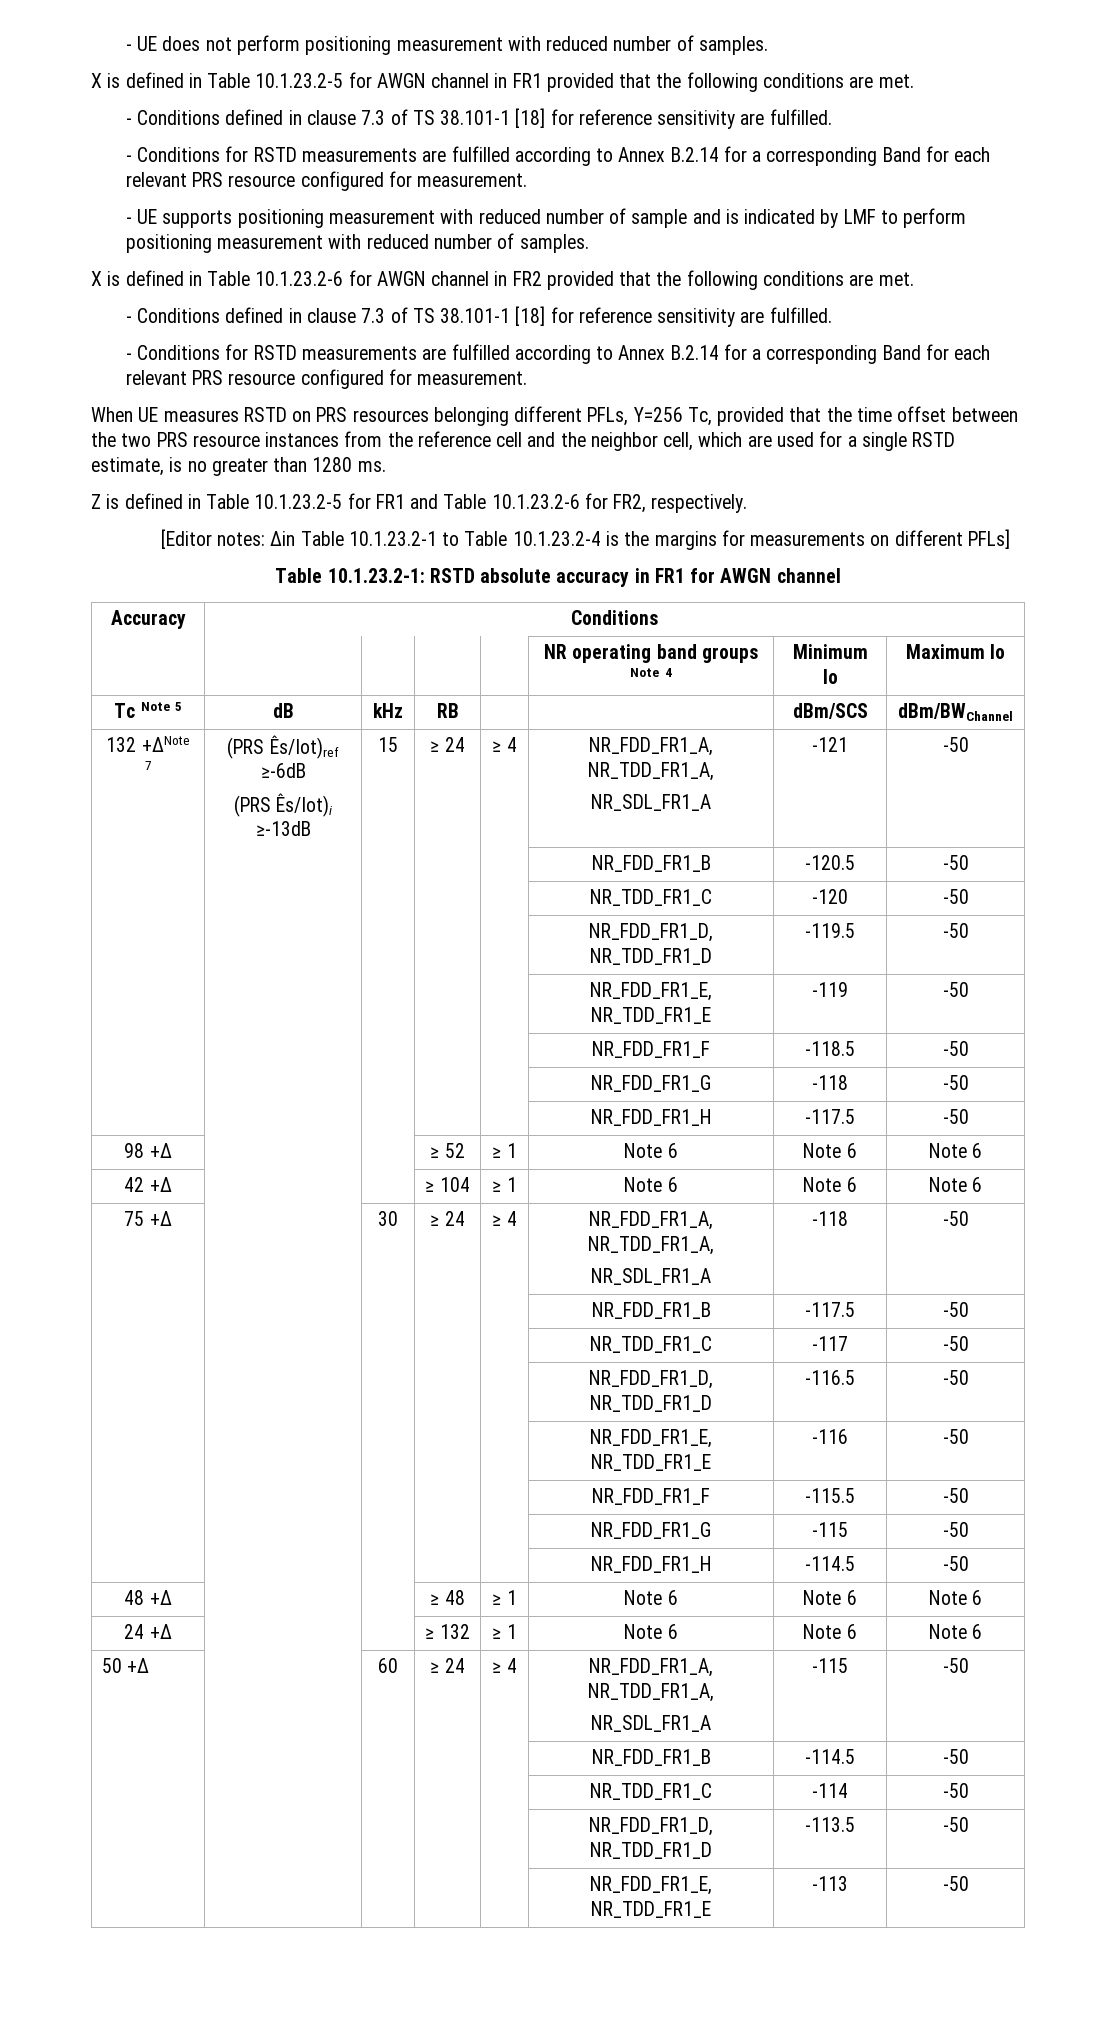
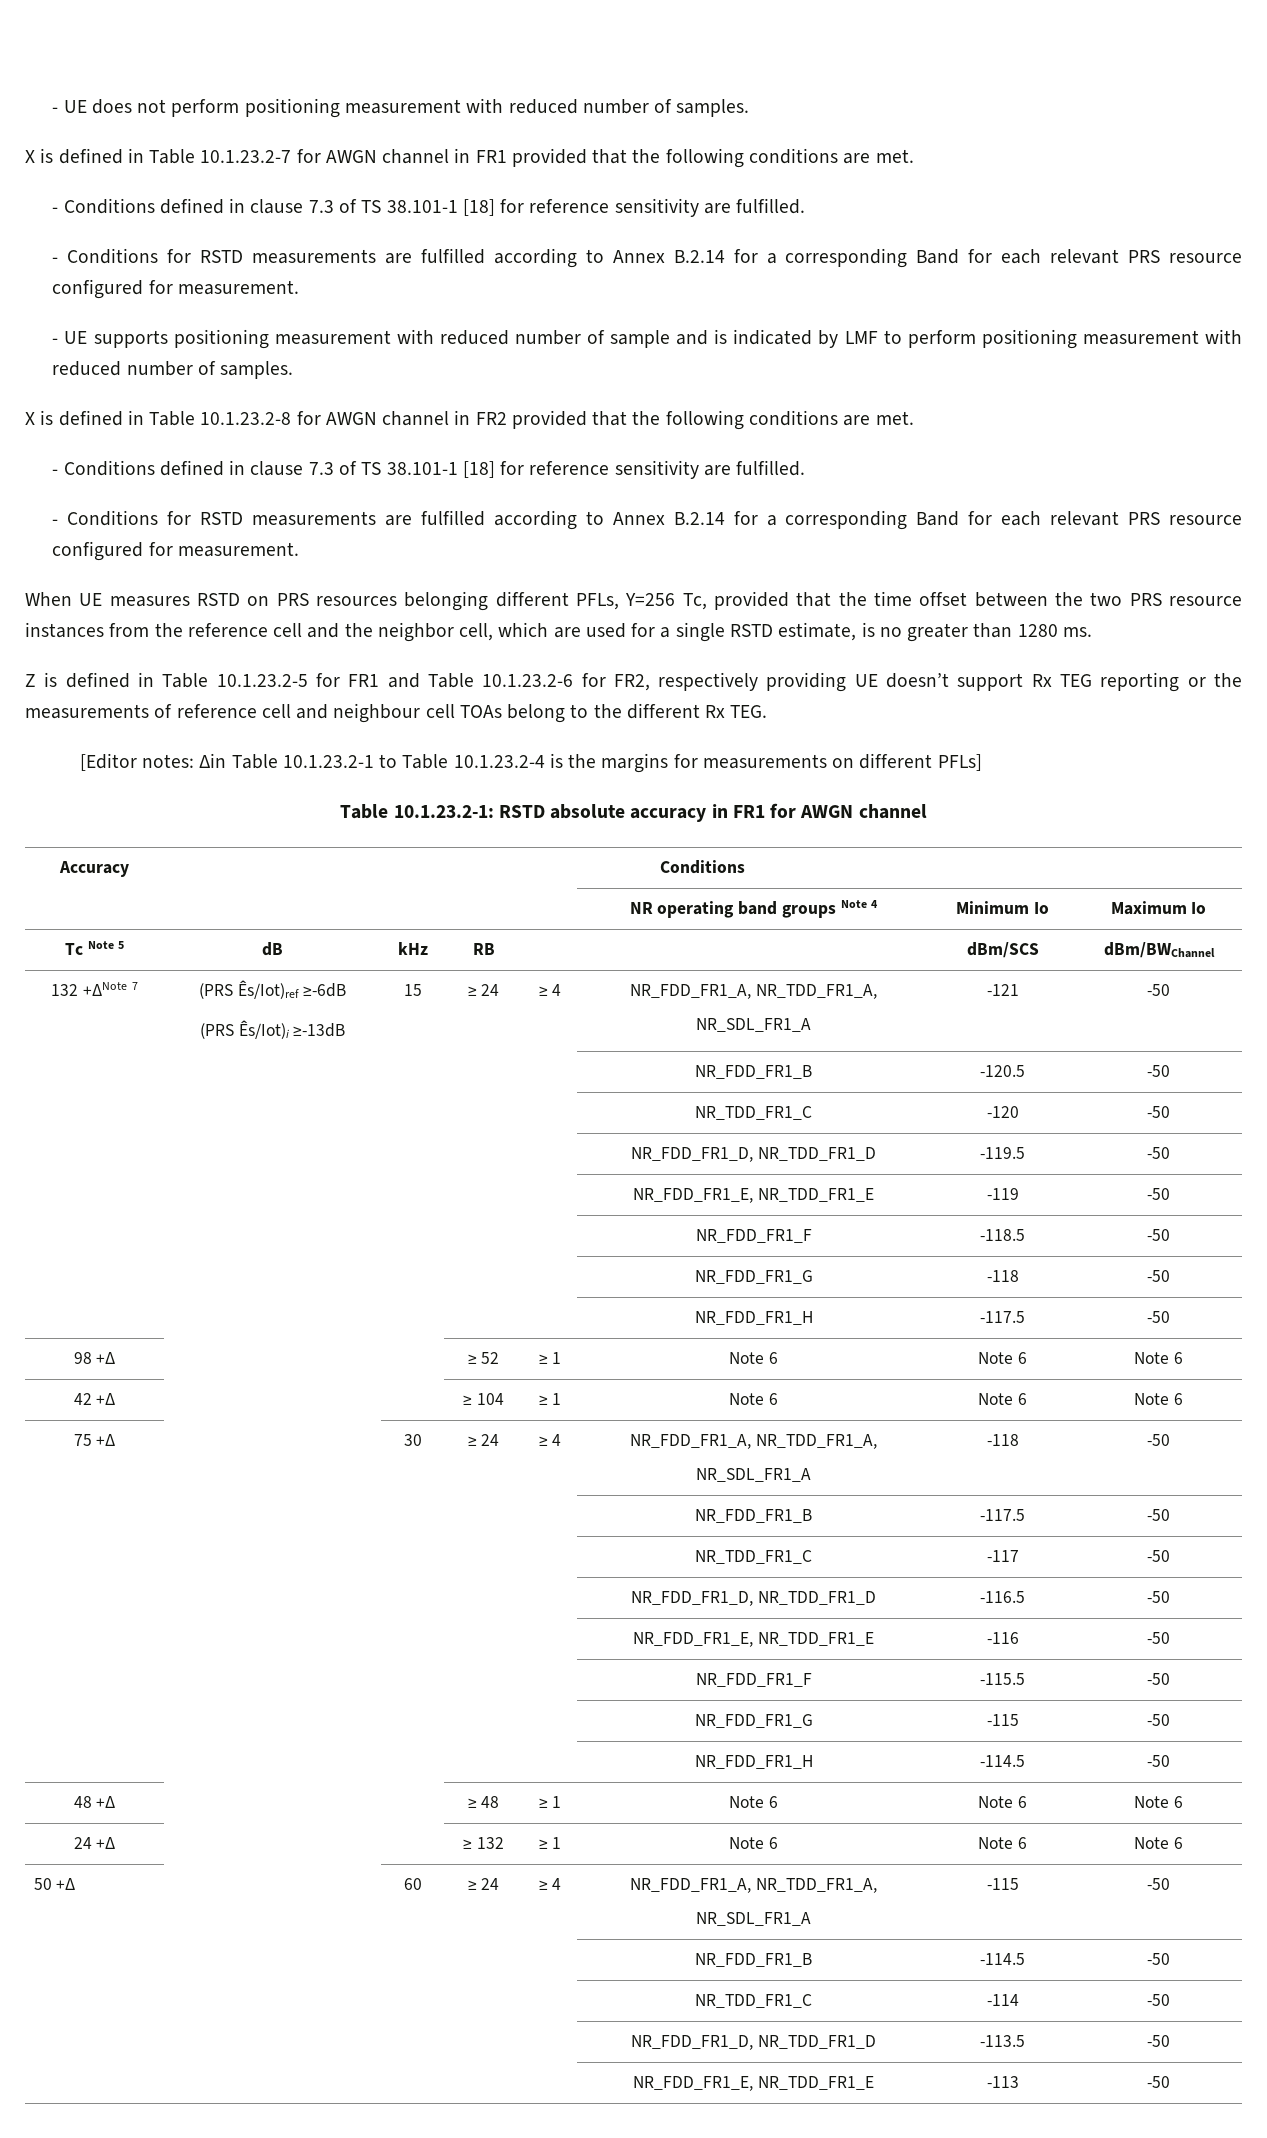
- X is defined in Table 10.1.23.2-5 for AWGN channel in FR1 provided that the following conditions are met.
+ X is defined in Table 10.1.23.2-7 for AWGN channel in FR1 provided that the following conditions are met.
- X is defined in Table 10.1.23.2-6 for AWGN channel in FR2 provided that the following conditions are met.
+ X is defined in Table 10.1.23.2-8 for AWGN channel in FR2 provided that the following conditions are met.
- Z is defined in Table 10.1.23.2-5 for FR1 and Table 10.1.23.2-6 for FR2, respectively.
+ Z is defined in Table 10.1.23.2-5 for FR1 and Table 10.1.23.2-6 for FR2, respectively providing UE doesn’t support Rx TEG reporting or the measurements of reference cell and neighbour cell TOAs belong to the different Rx TEG.

